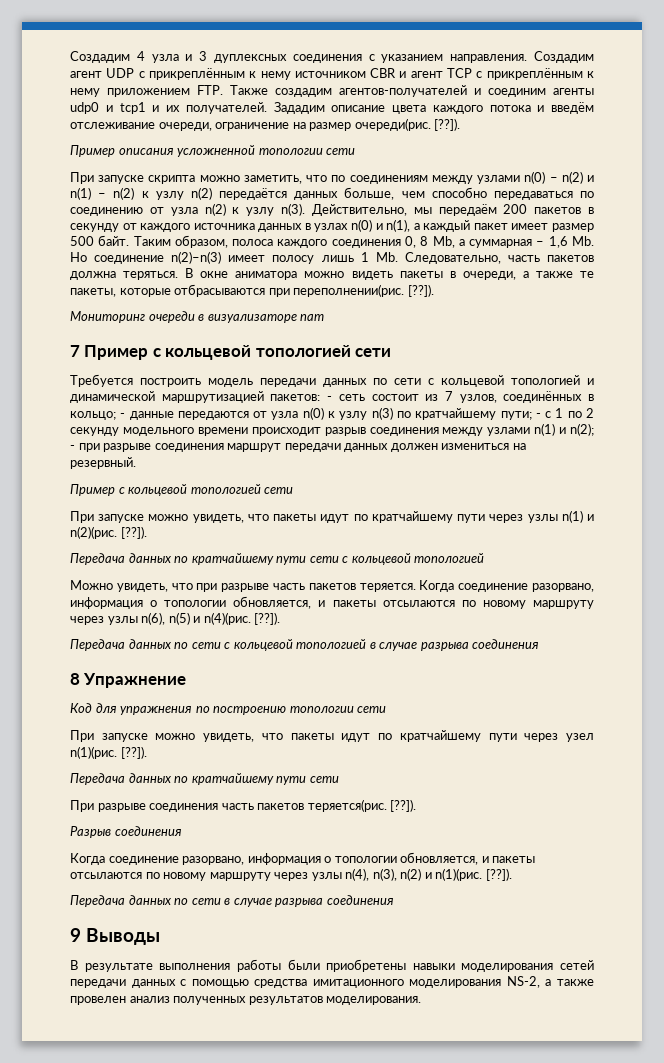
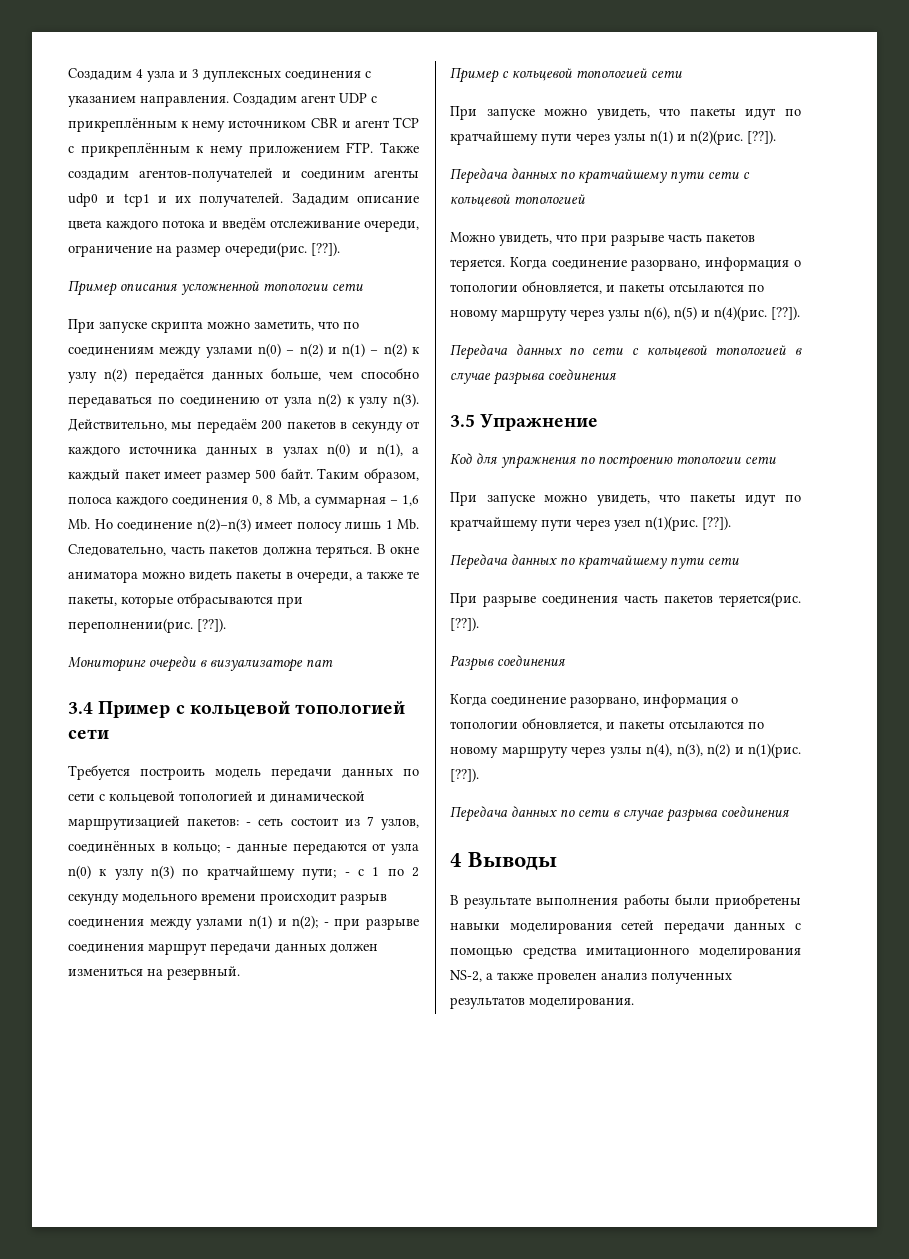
- 7 Пример с кольцевой топологией сети
+ 3.4 Пример с кольцевой топологией сети
- 8 Упражнение
+ 3.5 Упражнение
- 9 Выводы
+ 4 Выводы

